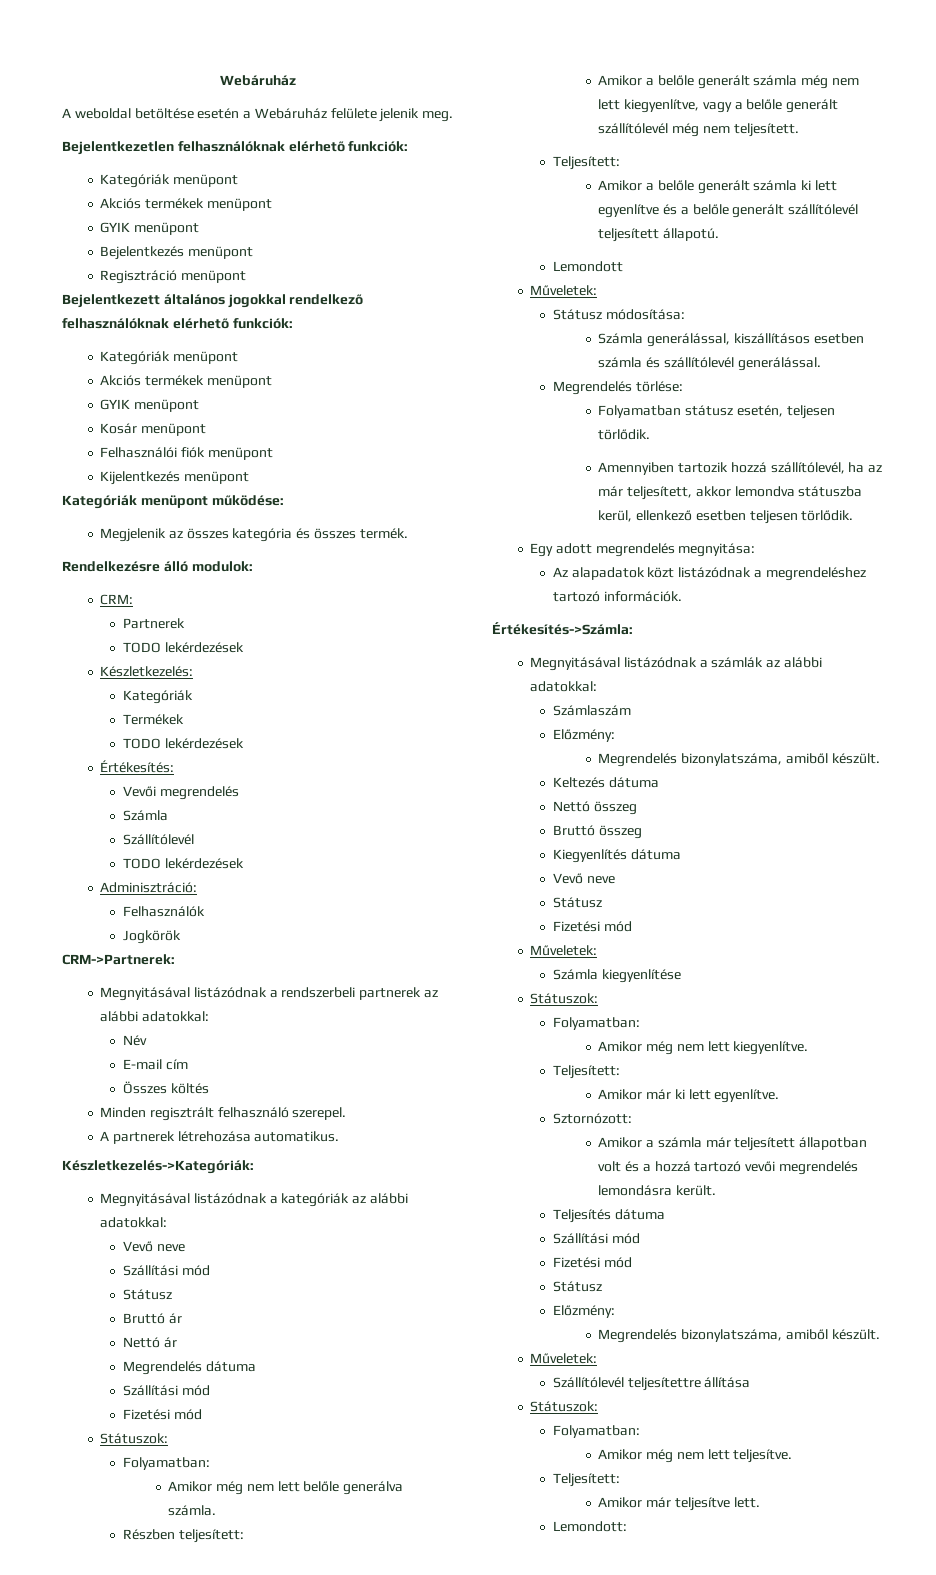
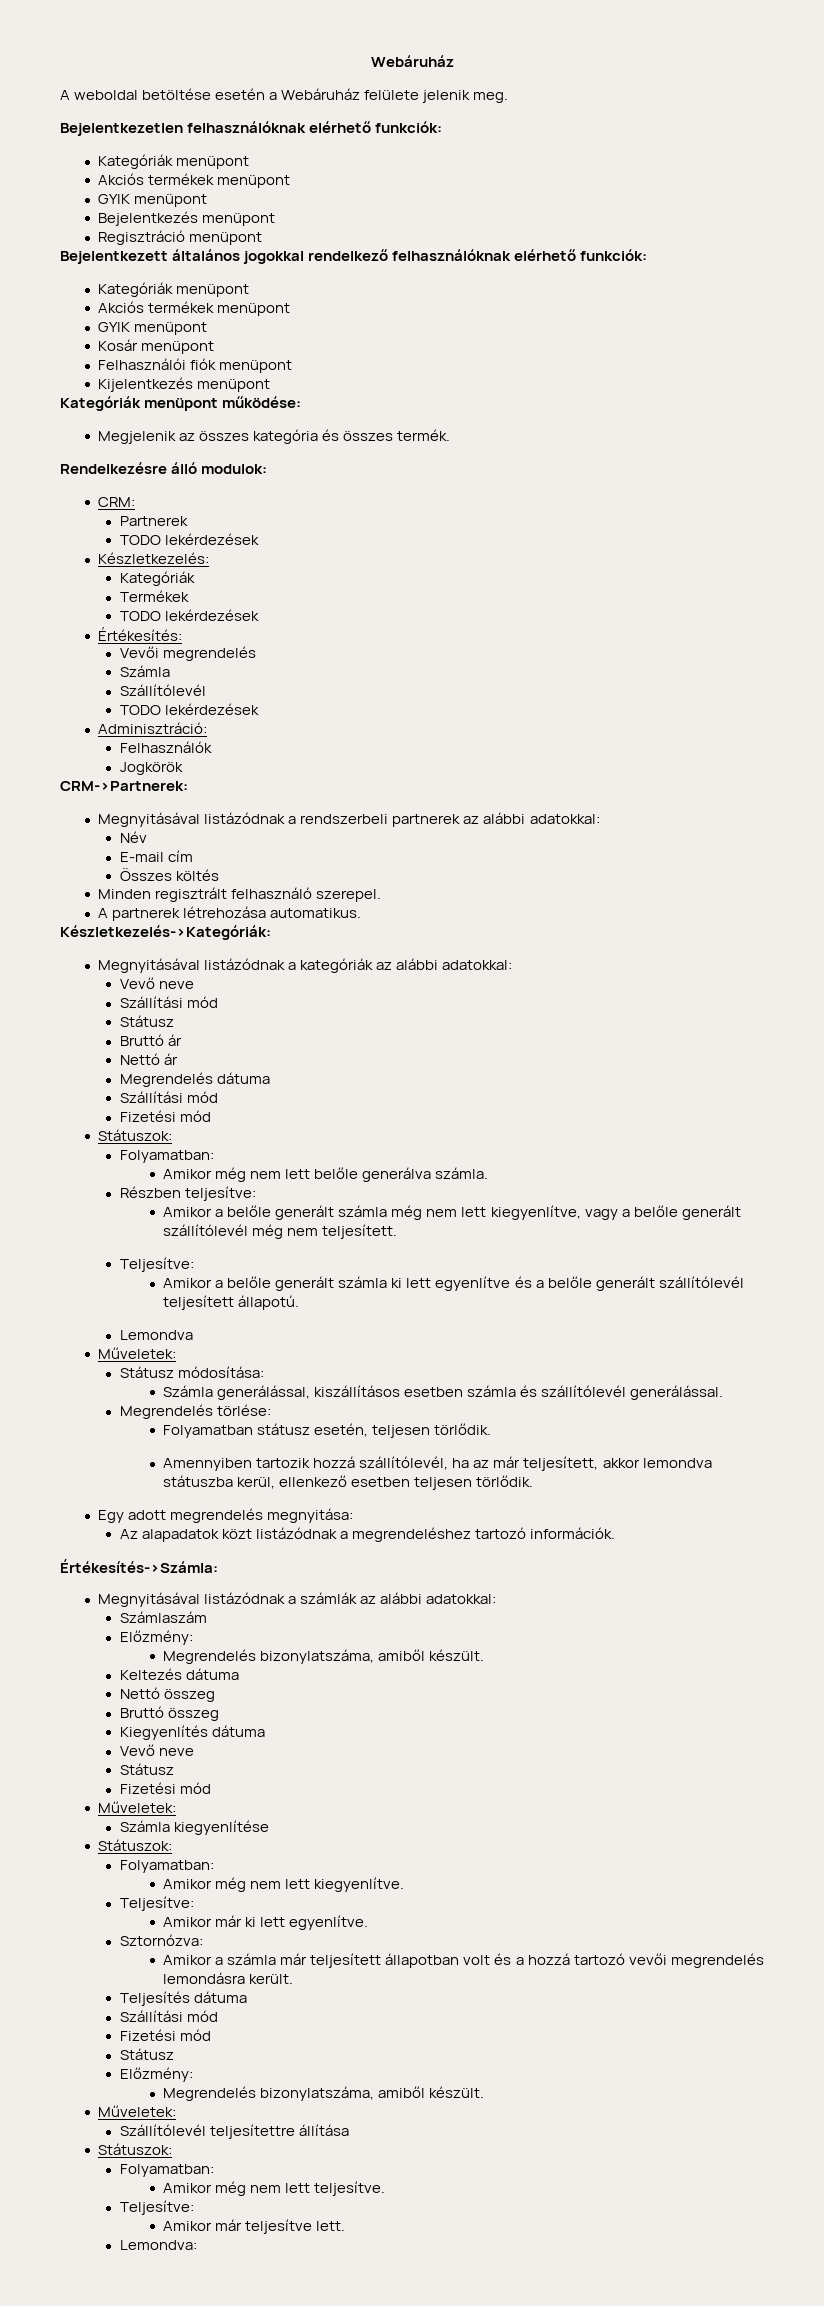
- Részben teljesített:
+ Részben teljesítve:
  Amikor a belőle generált számla még nem lett kiegyenlítve, vagy a belőle generált szállítólevél még nem teljesített.
- Teljesített:
+ Teljesítve:
- Lemondott
+ Lemondva
  Amikor még nem lett kiegyenlítve.
- Teljesített:
+ Teljesítve:
- Sztornózott:
+ Sztornózva:
  Amikor még nem lett teljesítve.
- Teljesített:
+ Teljesítve:
- Lemondott:
+ Lemondva:

